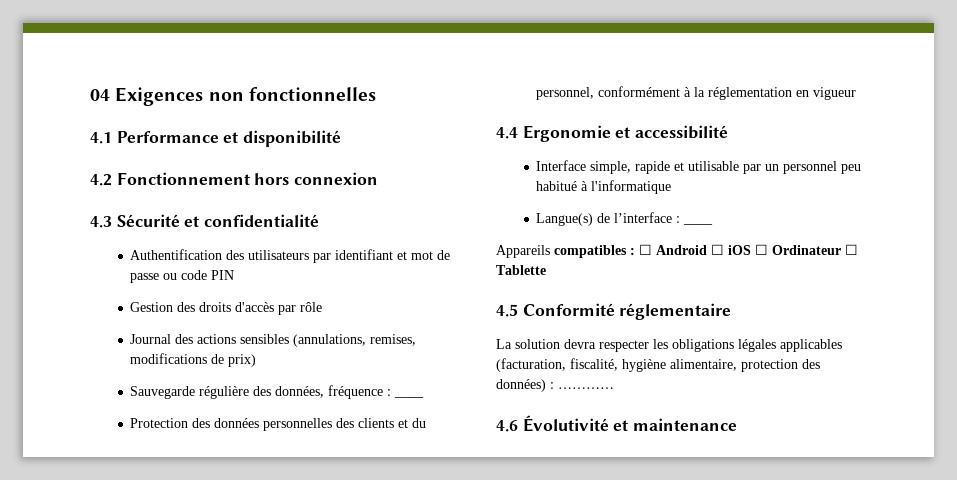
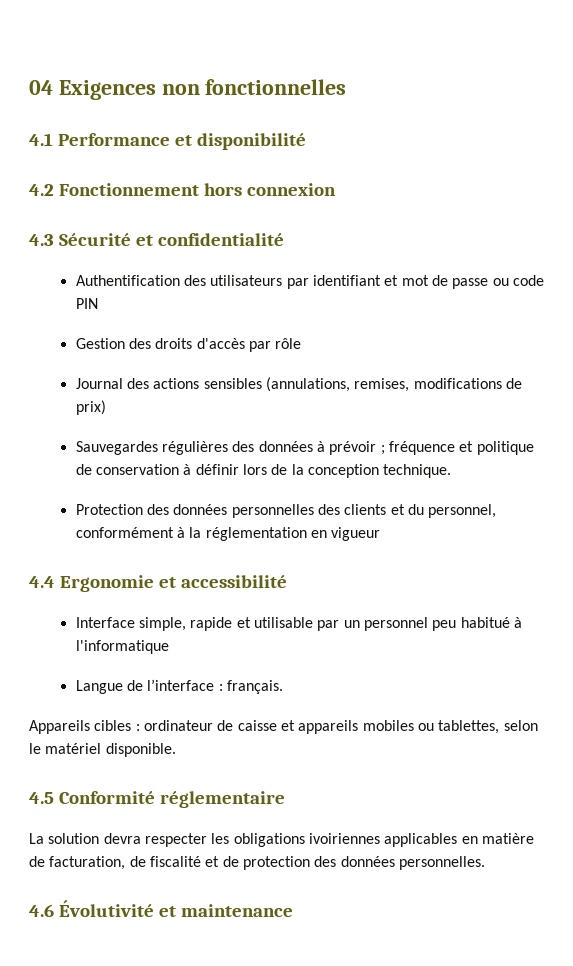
- Sauvegarde régulière des données, fréquence : ____
+ Sauvegardes régulières des données à prévoir ; fréquence et politique de conservation à définir lors de la conception technique.
- Langue(s) de l’interface : ____
+ Langue de l’interface : français.
- Appareils compatibles : ☐ Android ☐ iOS ☐ Ordinateur ☐ Tablette
+ Appareils cibles : ordinateur de caisse et appareils mobiles ou tablettes, selon le matériel disponible.
- La solution devra respecter les obligations légales applicables (facturation, fiscalité, hygiène alimentaire, protection des données) : …………
+ La solution devra respecter les obligations ivoiriennes applicables en matière de facturation, de fiscalité et de protection des données personnelles.

